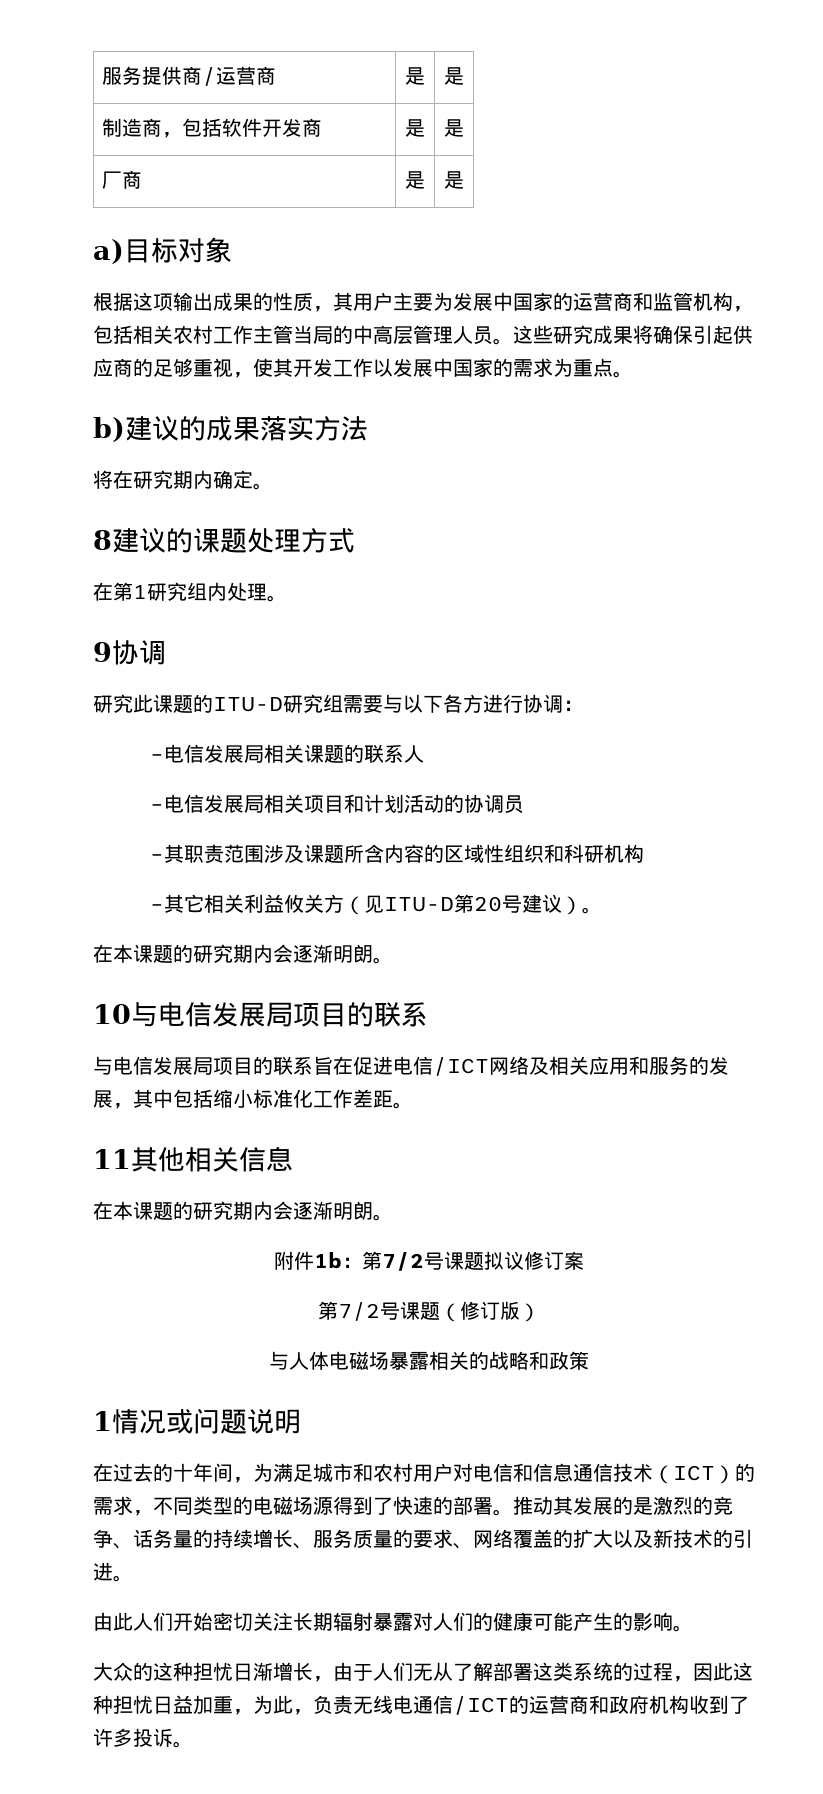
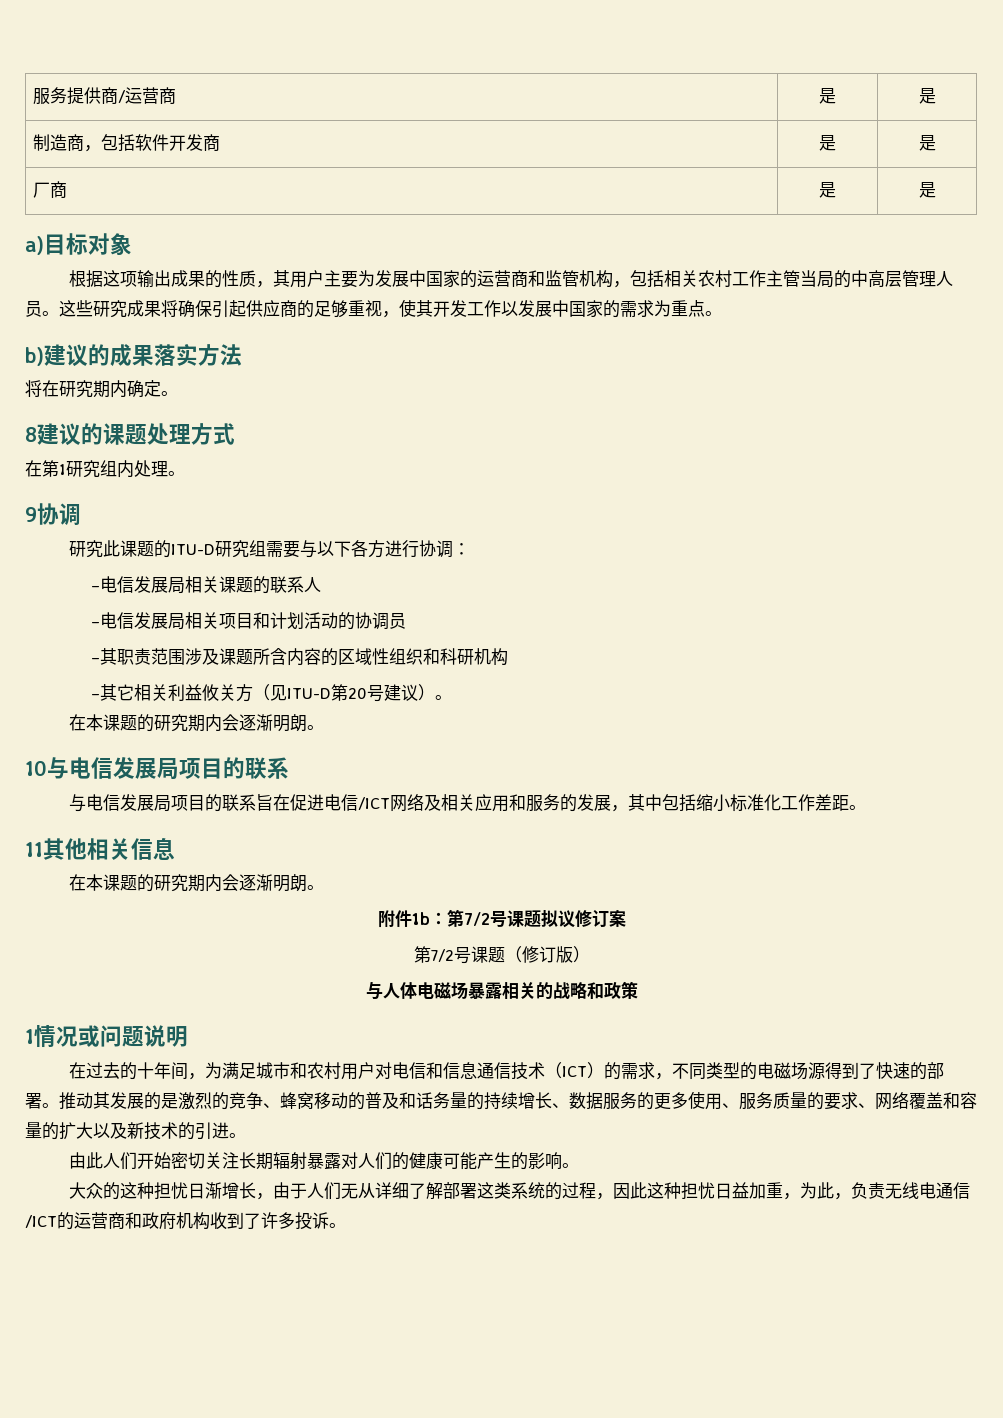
- 推动其发展的是激烈的竞争、话务量的持续增长、服务质量的要求、网络覆盖的扩大以及新技术的引进。
+ 推动其发展的是激烈的竞争、蜂窝移动的普及和话务量的持续增长、数据服务的更多使用、服务质量的要求、网络覆盖和容量的扩大以及新技术的引进。
- 大众的这种担忧日渐增长，由于人们无从了解部署这类系统的过程，因此这种担忧日益加重，为此，负责无线电通信/ICT的运营商和政府机构收到了许多投诉。
+ 大众的这种担忧日渐增长，由于人们无从详细了解部署这类系统的过程，因此这种担忧日益加重，为此，负责无线电通信/ICT的运营商和政府机构收到了许多投诉。

